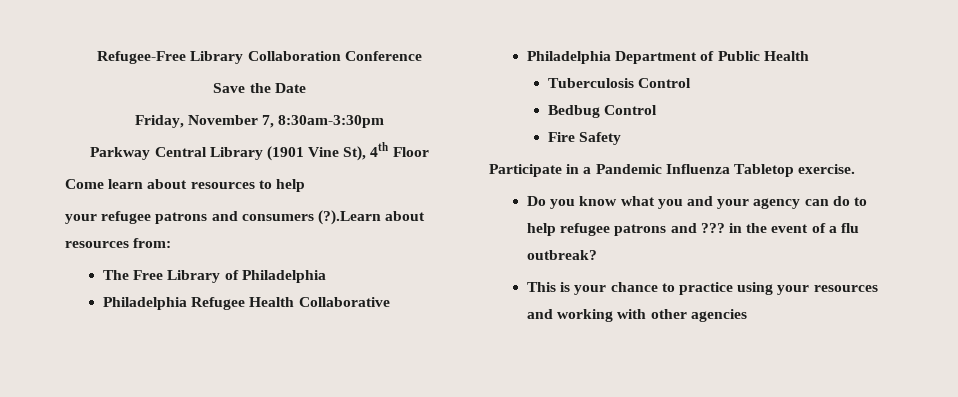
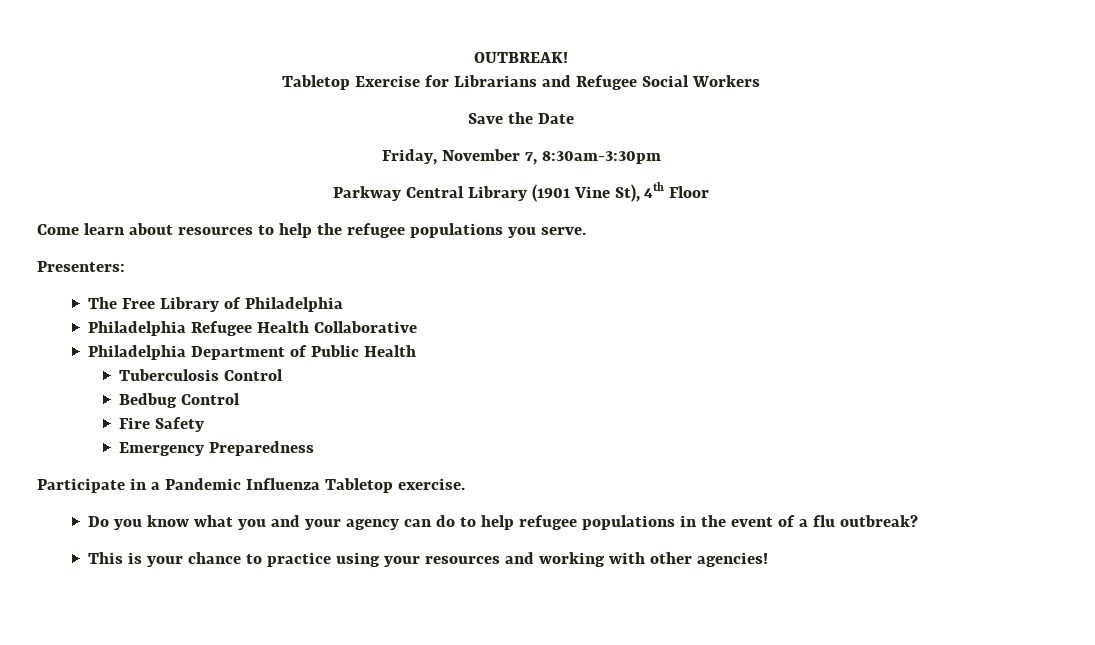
- Refugee-Free Library Collaboration Conference
+ OUTBREAK!
+ Tabletop Exercise for Librarians and Refugee Social Workers
- Come learn about resources to help
- your refugee patrons and consumers (?).Learn about resources from:
+ Come learn about resources to help the refugee populations you serve.
+ Presenters:
+ Emergency Preparedness
- Do you know what you and your agency can do to help refugee patrons and ??? in the event of a flu outbreak?
+ Do you know what you and your agency can do to help refugee populations in the event of a flu outbreak?
- This is your chance to practice using your resources and working with other agencies
+ This is your chance to practice using your resources and working with other agencies!

